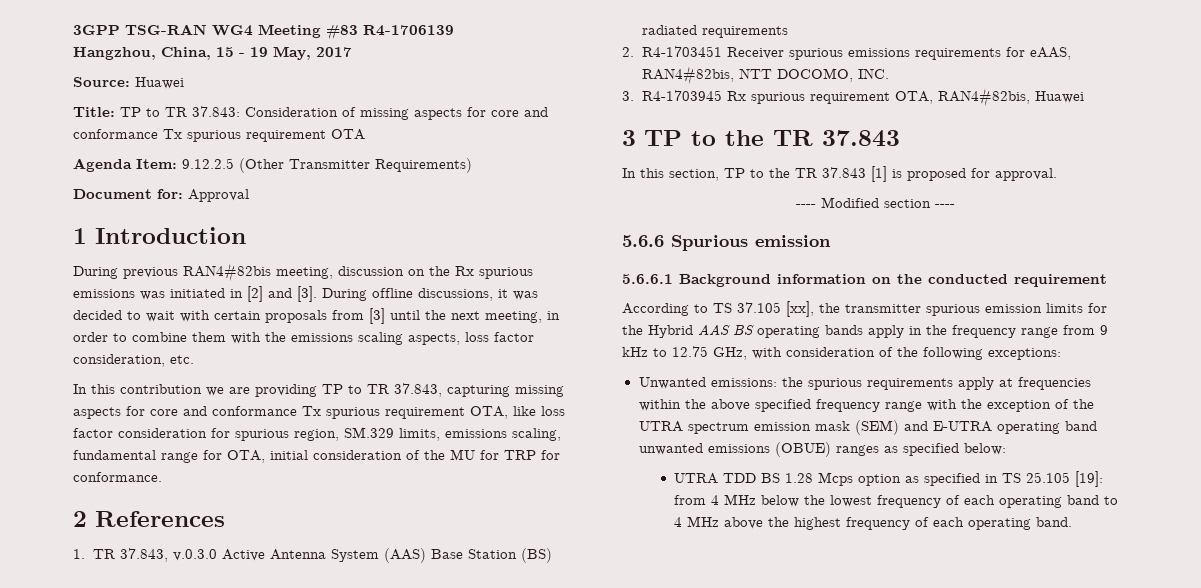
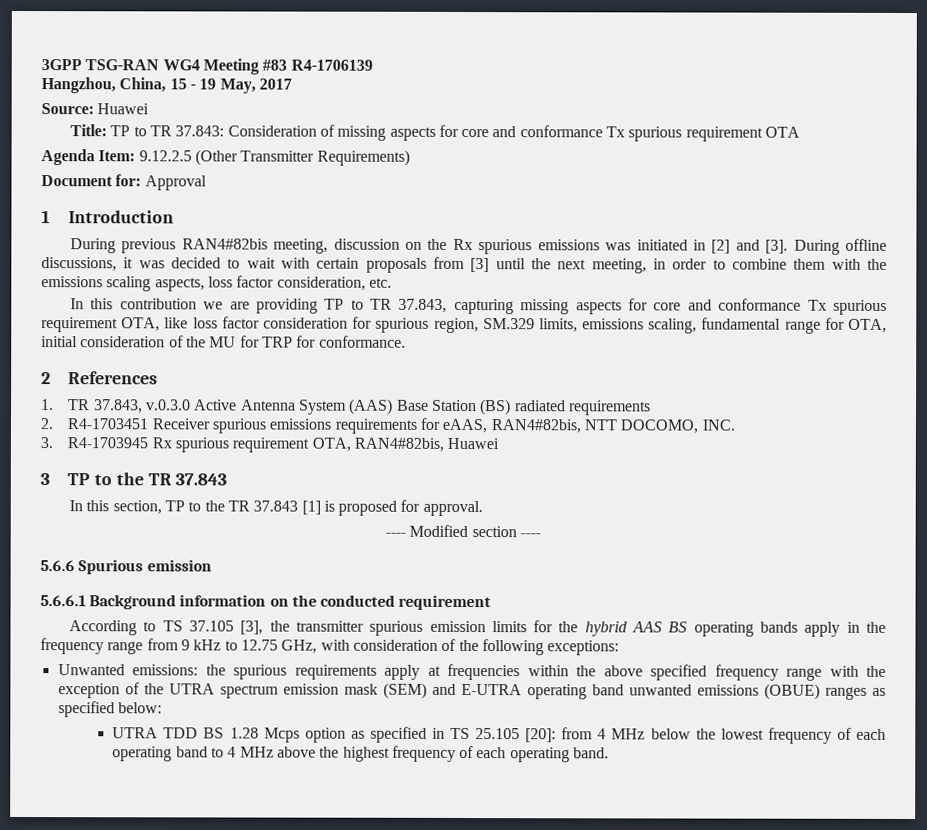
- According to TS 37.105 [xx], the transmitter spurious emission limits for the Hybrid AAS BS operating bands apply in the frequency range from 9 kHz to 12.75 GHz, with consideration of the following exceptions:
+ According to TS 37.105 [3], the transmitter spurious emission limits for the hybrid AAS BS operating bands apply in the frequency range from 9 kHz to 12.75 GHz, with consideration of the following exceptions:
- UTRA TDD BS 1.28 Mcps option as specified in TS 25.105 [19]: from 4 MHz below the lowest frequency of each operating band to 4 MHz above the highest frequency of each operating band.
+ UTRA TDD BS 1.28 Mcps option as specified in TS 25.105 [20]: from 4 MHz below the lowest frequency of each operating band to 4 MHz above the highest frequency of each operating band.

